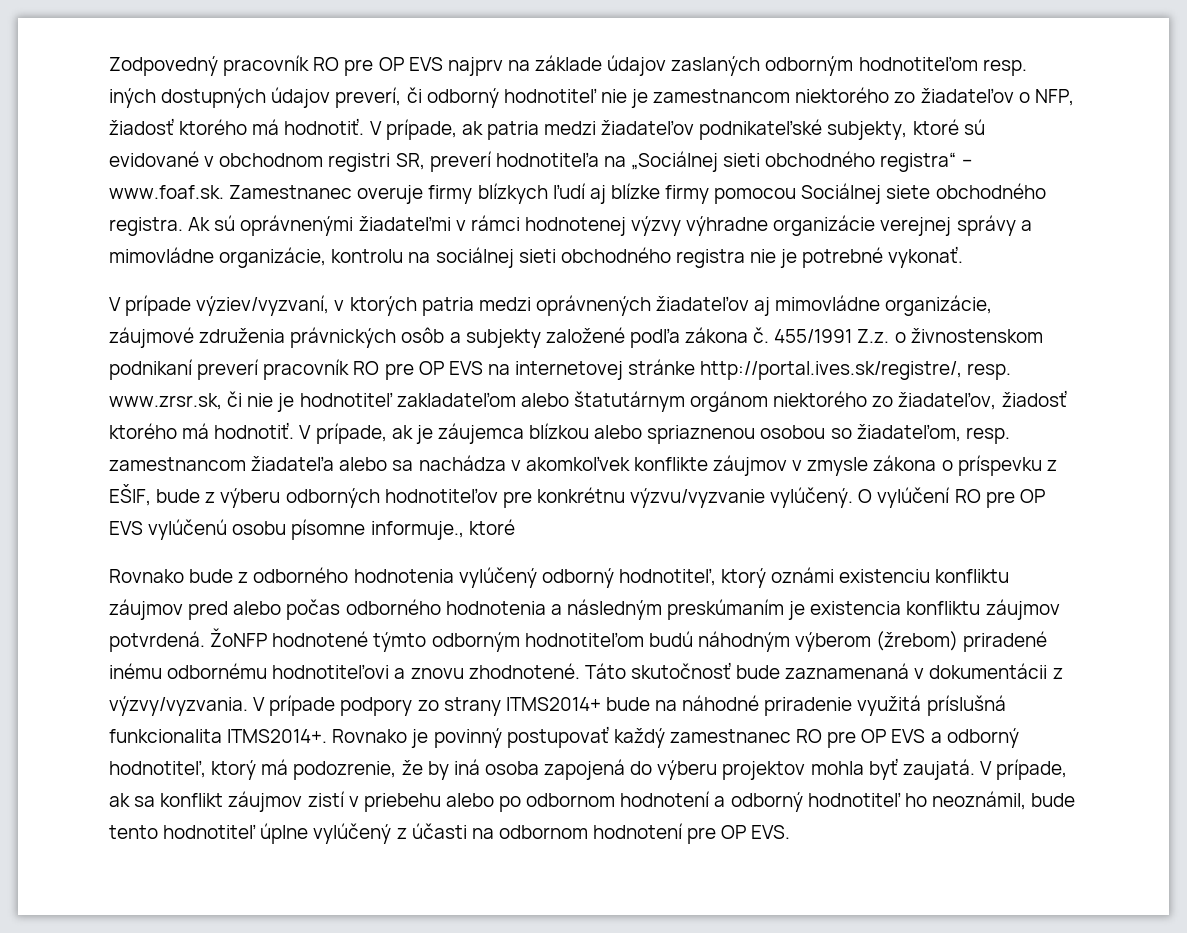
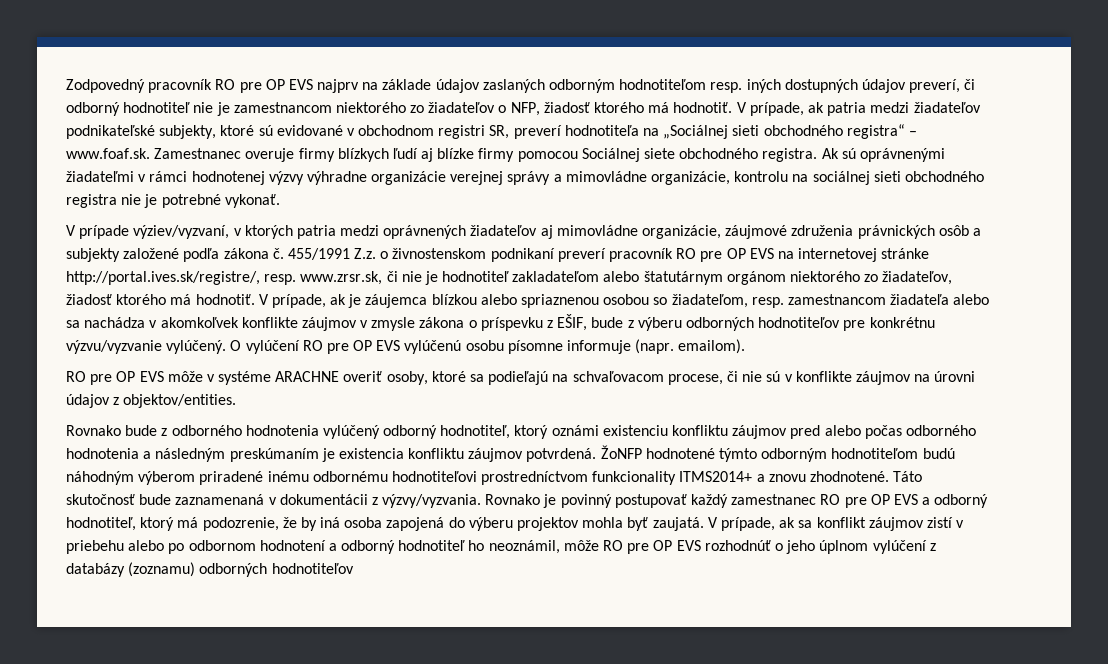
- O vylúčení RO pre OP EVS vylúčenú osobu písomne informuje., ktoré
+ O vylúčení RO pre OP EVS vylúčenú osobu písomne informuje (napr. emailom).
+ RO pre OP EVS môže v systéme ARACHNE overiť osoby, ktoré sa podieľajú na schvaľovacom procese, či nie sú v konflikte záujmov na úrovni údajov z objektov/entities.
- ŽoNFP hodnotené týmto odborným hodnotiteľom budú náhodným výberom (žrebom) priradené inému odbornému hodnotiteľovi a znovu zhodnotené.
+ ŽoNFP hodnotené týmto odborným hodnotiteľom budú náhodným výberom priradené inému odbornému hodnotiteľovi prostredníctvom funkcionality ITMS2014+ a znovu zhodnotené.
- V prípade podpory zo strany ITMS2014+ bude na náhodné priradenie využitá príslušná funkcionalita ITMS2014+.
- V prípade, ak sa konflikt záujmov zistí v priebehu alebo po odbornom hodnotení a odborný hodnotiteľ ho neoznámil, bude tento hodnotiteľ úplne vylúčený z účasti na odbornom hodnotení pre OP EVS.
+ V prípade, ak sa konflikt záujmov zistí v priebehu alebo po odbornom hodnotení a odborný hodnotiteľ ho neoznámil, môže RO pre OP EVS rozhodnúť o jeho úplnom vylúčení z databázy (zoznamu) odborných hodnotiteľov

